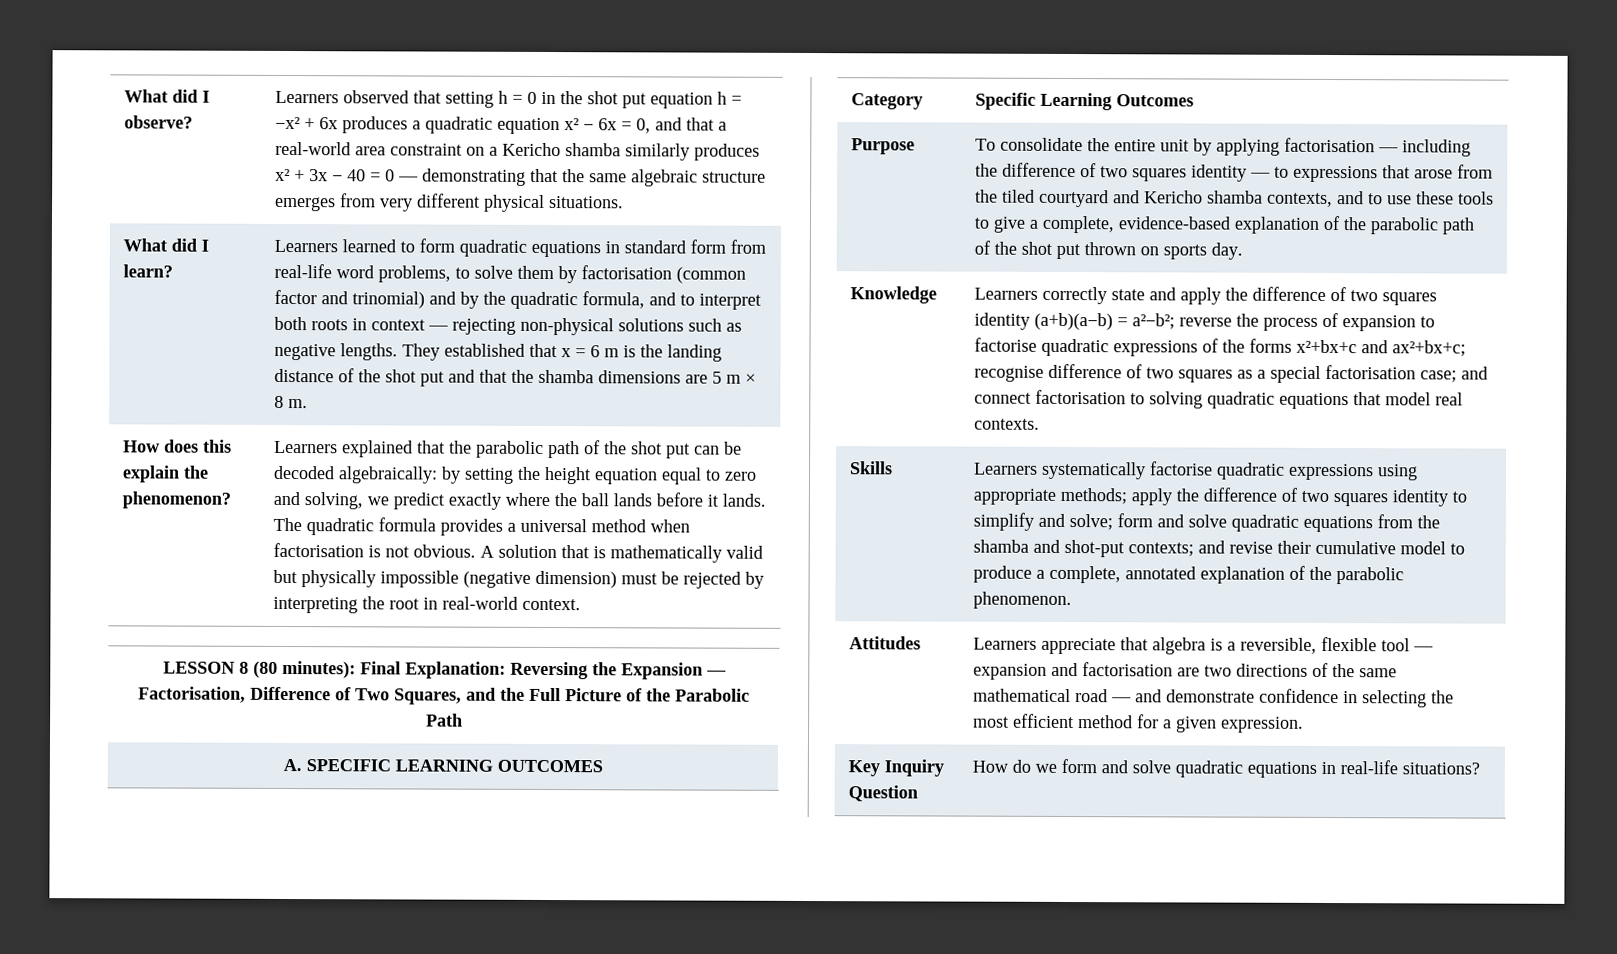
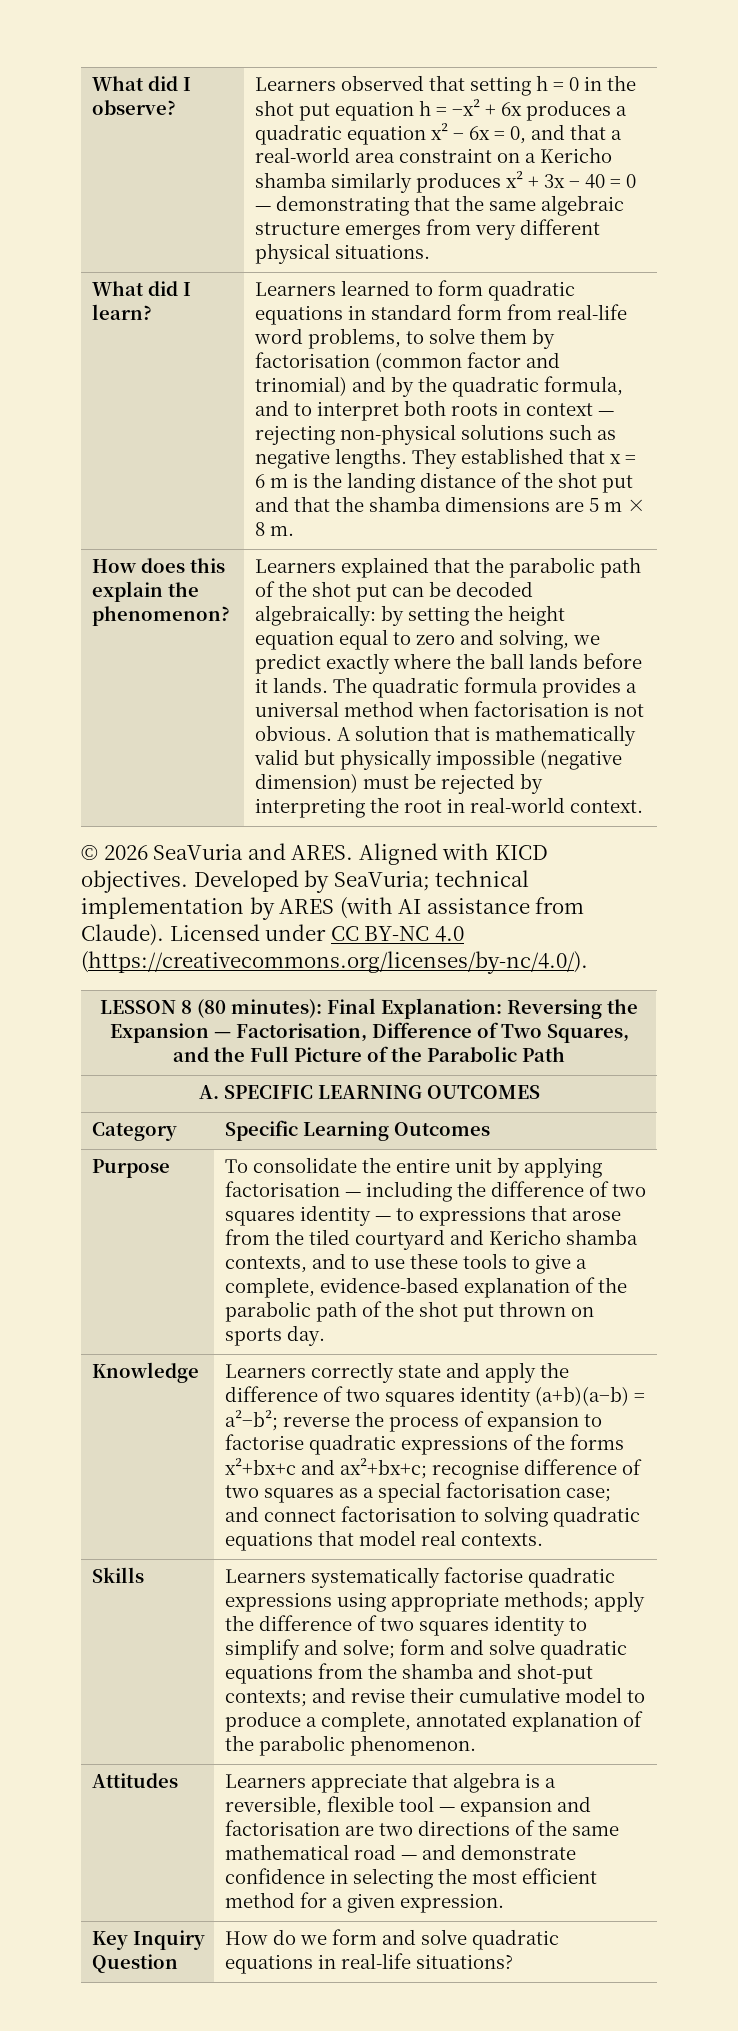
+ © 2026 SeaVuria and ARES. Aligned with KICD objectives. Developed by SeaVuria; technical implementation by ARES (with AI assistance from Claude). Licensed under CC BY-NC 4.0 (https://creativecommons.org/licenses/by-nc/4.0/).

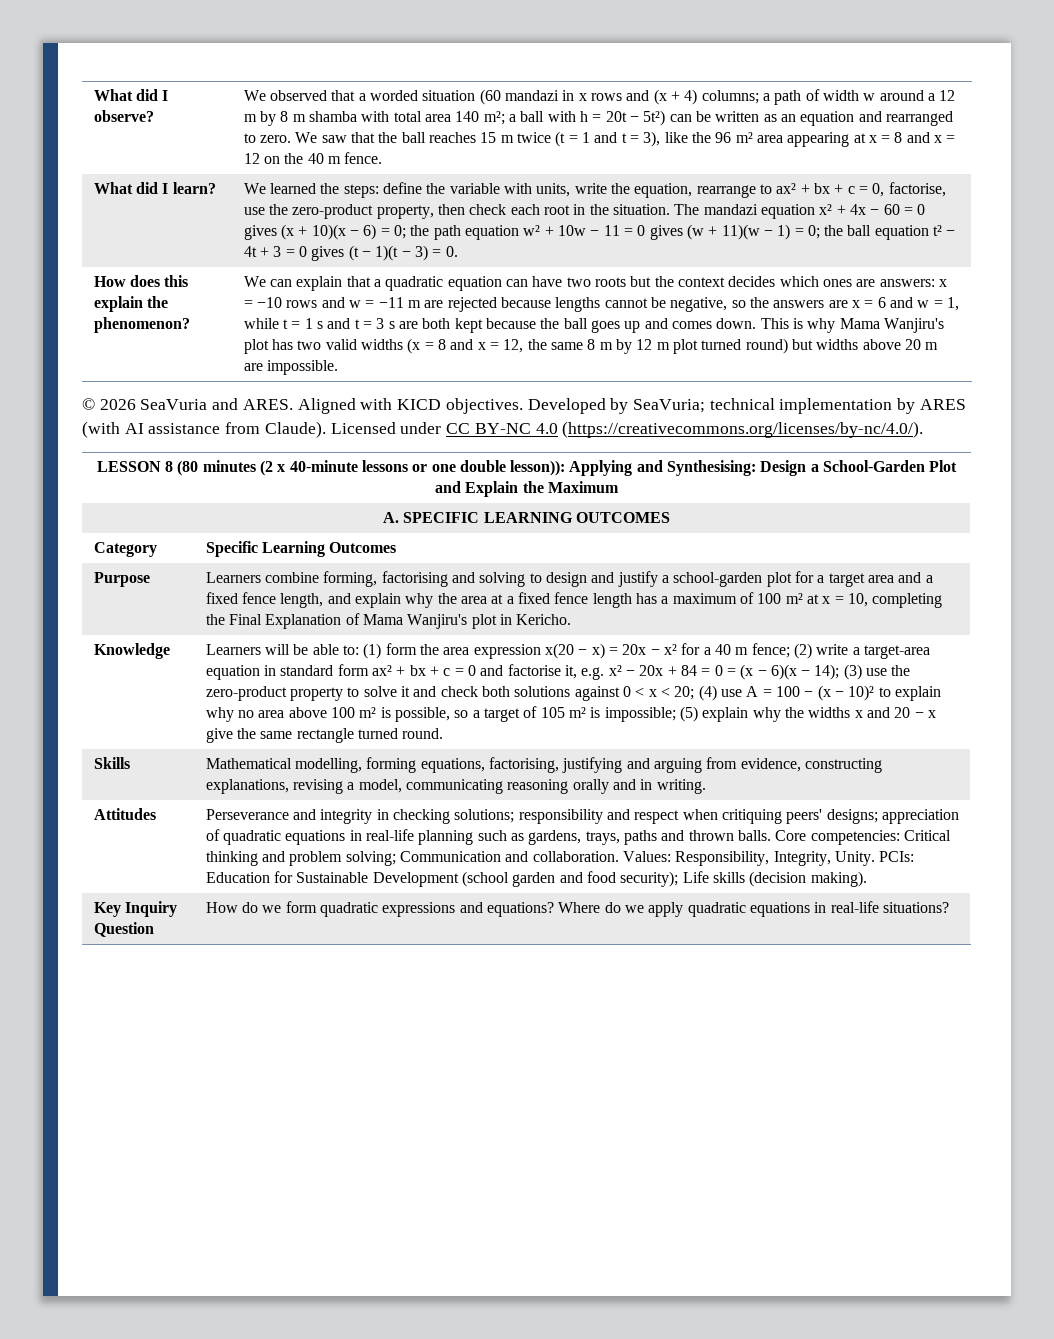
- Learners observed that setting h = 0 in the shot put equation h = −x² + 6x produces a quadratic equation x² − 6x = 0, and that a real-world area constraint on a Kericho shamba similarly produces x² + 3x − 40 = 0 — demonstrating that the same algebraic structure emerges from very different physical situations.
- What did I learn? | Learners learned to form quadratic equations in standard form from real-life word problems, to solve them by factorisation (common factor and trinomial) and by the quadratic formula, and to interpret both roots in context — rejecting non-physical solutions such as negative lengths. They established that x = 6 m is the landing distance of the shot put and that the shamba dimensions are 5 m × 8 m.
+ We observed that a worded situation (60 mandazi in x rows and (x + 4) columns; a path of width w around a 12 m by 8 m shamba with total area 140 m²; a ball with h = 20t − 5t²) can be written as an equation and rearranged to zero. We saw that the ball reaches 15 m twice (t = 1 and t = 3), like the 96 m² area appearing at x = 8 and x = 12 on the 40 m fence.
+ What did I learn? | We learned the steps: define the variable with units, write the equation, rearrange to ax² + bx + c = 0, factorise, use the zero-product property, then check each root in the situation. The mandazi equation x² + 4x − 60 = 0 gives (x + 10)(x − 6) = 0; the path equation w² + 10w − 11 = 0 gives (w + 11)(w − 1) = 0; the ball equation t² − 4t + 3 = 0 gives (t − 1)(t − 3) = 0.
- Learners explained that the parabolic path of the shot put can be decoded algebraically: by setting the height equation equal to zero and solving, we predict exactly where the ball lands before it lands. The quadratic formula provides a universal method when factorisation is not obvious. A solution that is mathematically valid but physically impossible (negative dimension) must be rejected by interpreting the root in real-world context.
+ We can explain that a quadratic equation can have two roots but the context decides which ones are answers: x = −10 rows and w = −11 m are rejected because lengths cannot be negative, so the answers are x = 6 and w = 1, while t = 1 s and t = 3 s are both kept because the ball goes up and comes down. This is why Mama Wanjiru's plot has two valid widths (x = 8 and x = 12, the same 8 m by 12 m plot turned round) but widths above 20 m are impossible.
- LESSON 8 (80 minutes): Final Explanation: Reversing the Expansion — Factorisation, Difference of Two Squares, and the Full Picture of the Parabolic Path
+ LESSON 8 (80 minutes (2 x 40-minute lessons or one double lesson)): Applying and Synthesising: Design a School-Garden Plot and Explain the Maximum
- To consolidate the entire unit by applying factorisation — including the difference of two squares identity — to expressions that arose from the tiled courtyard and Kericho shamba contexts, and to use these tools to give a complete, evidence-based explanation of the parabolic path of the shot put thrown on sports day.
- Knowledge | Learners correctly state and apply the difference of two squares identity (a+b)(a−b) = a²−b²; reverse the process of expansion to factorise quadratic expressions of the forms x²+bx+c and ax²+bx+c; recognise difference of two squares as a special factorisation case; and connect factorisation to solving quadratic equations that model real contexts.
- Skills | Learners systematically factorise quadratic expressions using appropriate methods; apply the difference of two squares identity to simplify and solve; form and solve quadratic equations from the shamba and shot-put contexts; and revise their cumulative model to produce a complete, annotated explanation of the parabolic phenomenon.
- Attitudes | Learners appreciate that algebra is a reversible, flexible tool — expansion and factorisation are two directions of the same mathematical road — and demonstrate confidence in selecting the most efficient method for a given expression.
+ Learners combine forming, factorising and solving to design and justify a school-garden plot for a target area and a fixed fence length, and explain why the area at a fixed fence length has a maximum of 100 m² at x = 10, completing the Final Explanation of Mama Wanjiru's plot in Kericho.
+ Knowledge | Learners will be able to: (1) form the area expression x(20 − x) = 20x − x² for a 40 m fence; (2) write a target-area equation in standard form ax² + bx + c = 0 and factorise it, e.g. x² − 20x + 84 = 0 = (x − 6)(x − 14); (3) use the zero-product property to solve it and check both solutions against 0 < x < 20; (4) use A = 100 − (x − 10)² to explain why no area above 100 m² is possible, so a target of 105 m² is impossible; (5) explain why the widths x and 20 − x give the same rectangle turned round.
+ Skills | Mathematical modelling, forming equations, factorising, justifying and arguing from evidence, constructing explanations, revising a model, communicating reasoning orally and in writing.
+ Attitudes | Perseverance and integrity in checking solutions; responsibility and respect when critiquing peers' designs; appreciation of quadratic equations in real-life planning such as gardens, trays, paths and thrown balls. Core competencies: Critical thinking and problem solving; Communication and collaboration. Values: Responsibility, Integrity, Unity. PCIs: Education for Sustainable Development (school garden and food security); Life skills (decision making).
- Key Inquiry Question | How do we form and solve quadratic equations in real-life situations?
+ Key Inquiry Question | How do we form quadratic expressions and equations? Where do we apply quadratic equations in real-life situations?

